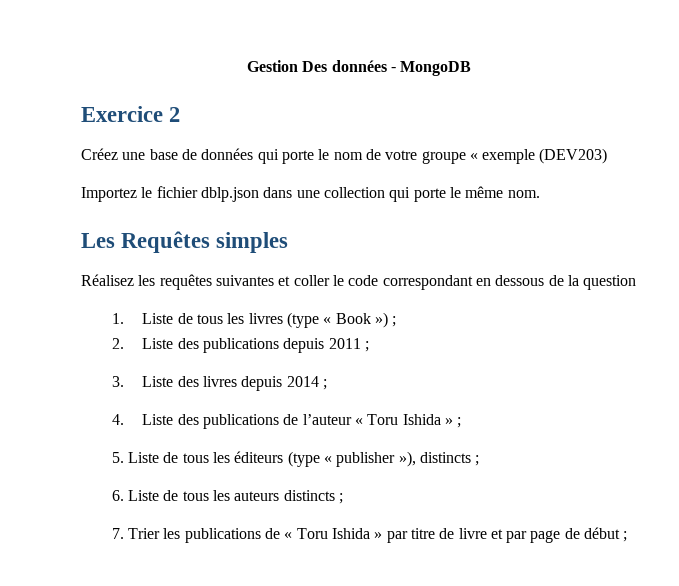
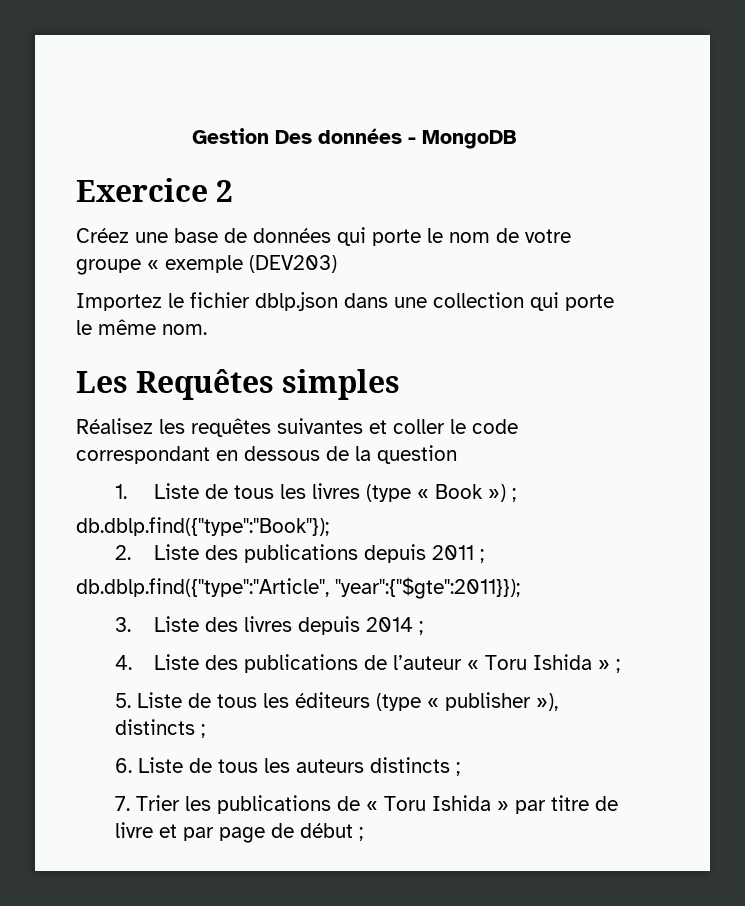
+ db.dblp.find({"type":"Book"});
+ db.dblp.find({"type":"Article", "year":{"$gte":2011}});

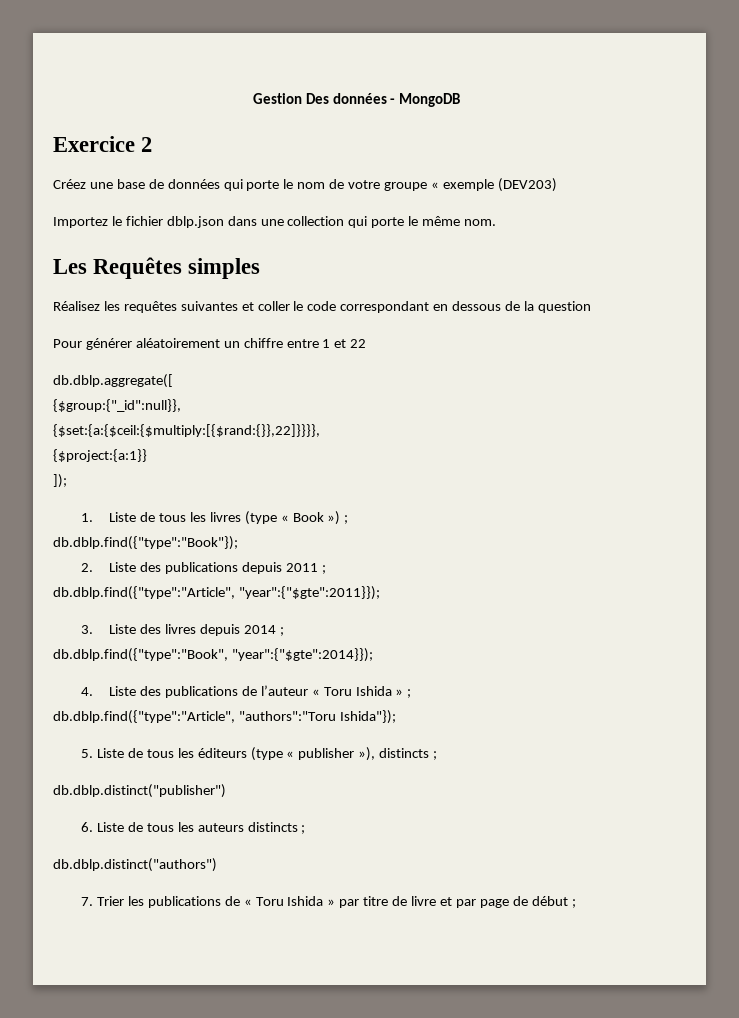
+ Pour générer aléatoirement un chiffre entre 1 et 22
+ db.dblp.aggregate([
+ {$group:{"_id":null}},
+ {$set:{a:{$ceil:{$multiply:[{$rand:{}},22]}}}},
+ {$project:{a:1}}
+ ]);
+ db.dblp.find({"type":"Book", "year":{"$gte":2014}});
+ db.dblp.find({"type":"Article", "authors":"Toru Ishida"});
+ db.dblp.distinct("publisher")
+ db.dblp.distinct("authors")

